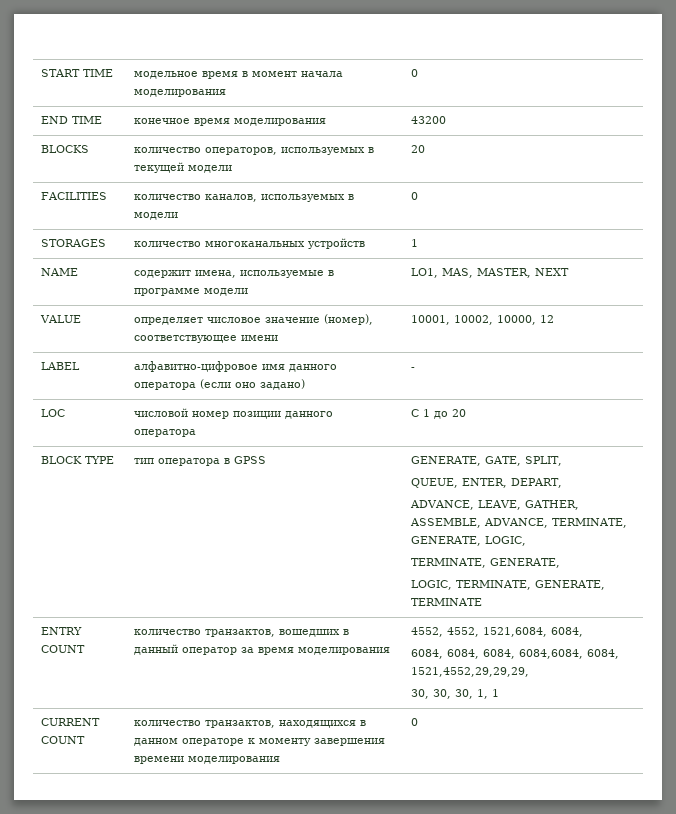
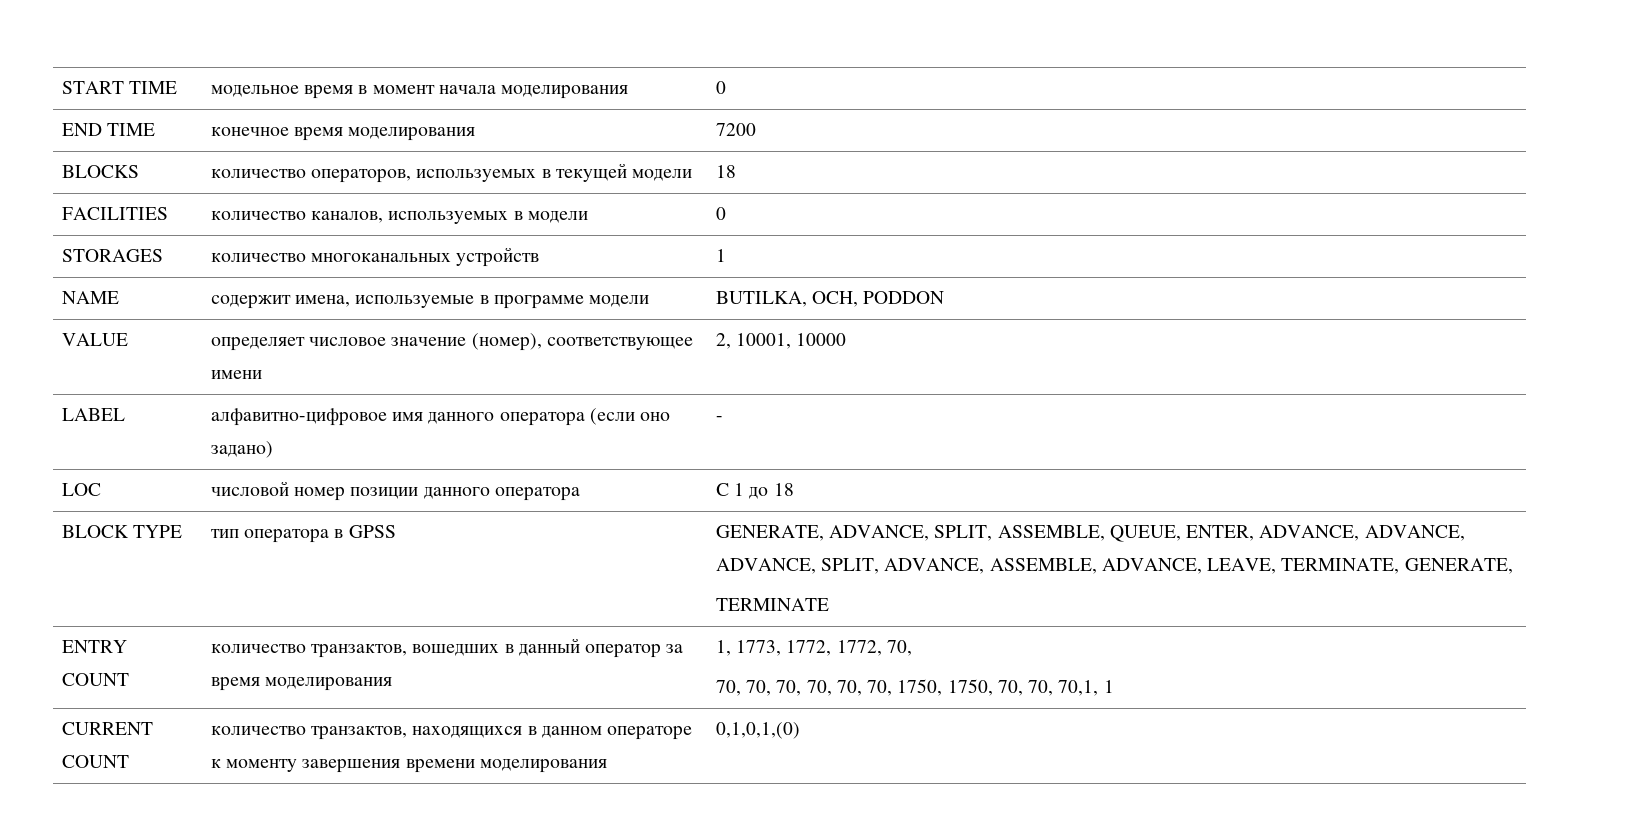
- END TIME | конечное время моделирования | 43200
+ END TIME | конечное время моделирования | 7200
- BLOCKS | количество операторов, используемых в текущей модели | 20
+ BLOCKS | количество операторов, используемых в текущей модели | 18
- NAME | содержит имена, используемые в программе модели | LO1, MAS, MASTER, NEXT
+ NAME | содержит имена, используемые в программе модели | BUTILKA, OCH, PODDON
- VALUE | определяет числовое значение (номер), соответствующее имени | 10001, 10002, 10000, 12
+ VALUE | определяет числовое значение (номер), соответствующее имени | 2, 10001, 10000
- LOC | числовой номер позиции данного оператора | С 1 до 20
+ LOC | числовой номер позиции данного оператора | С 1 до 18
- BLOCK TYPE | тип оператора в GPSS | GENERATE, GATE, SPLIT,
- QUEUE, ENTER, DEPART,
- ADVANCE, LEAVE, GATHER, ASSEMBLE, ADVANCE, TERMINATE, GENERATE, LOGIC,
- TERMINATE, GENERATE,
- LOGIC, TERMINATE, GENERATE, TERMINATE
+ BLOCK TYPE | тип оператора в GPSS | GENERATE, ADVANCE, SPLIT, ASSEMBLE, QUEUE, ENTER, ADVANCE, ADVANCE, ADVANCE, SPLIT, ADVANCE, ASSEMBLE, ADVANCE, LEAVE, TERMINATE, GENERATE,
+ TERMINATE
- ENTRY COUNT | количество транзактов, вошедших в данный оператор за время моделирования | 4552, 4552, 1521,6084, 6084,
- 6084, 6084, 6084, 6084,6084, 6084, 1521,4552,29,29,29,
- 30, 30, 30, 1, 1
+ ENTRY COUNT | количество транзактов, вошедших в данный оператор за время моделирования | 1, 1773, 1772, 1772, 70,
+ 70, 70, 70, 70, 70, 70, 1750, 1750, 70, 70, 70,1, 1
- CURRENT COUNT | количество транзактов, находящихся в данном операторе к моменту завершения времени моделирования | 0
+ CURRENT COUNT | количество транзактов, находящихся в данном операторе к моменту завершения времени моделирования | 0,1,0,1,(0)

